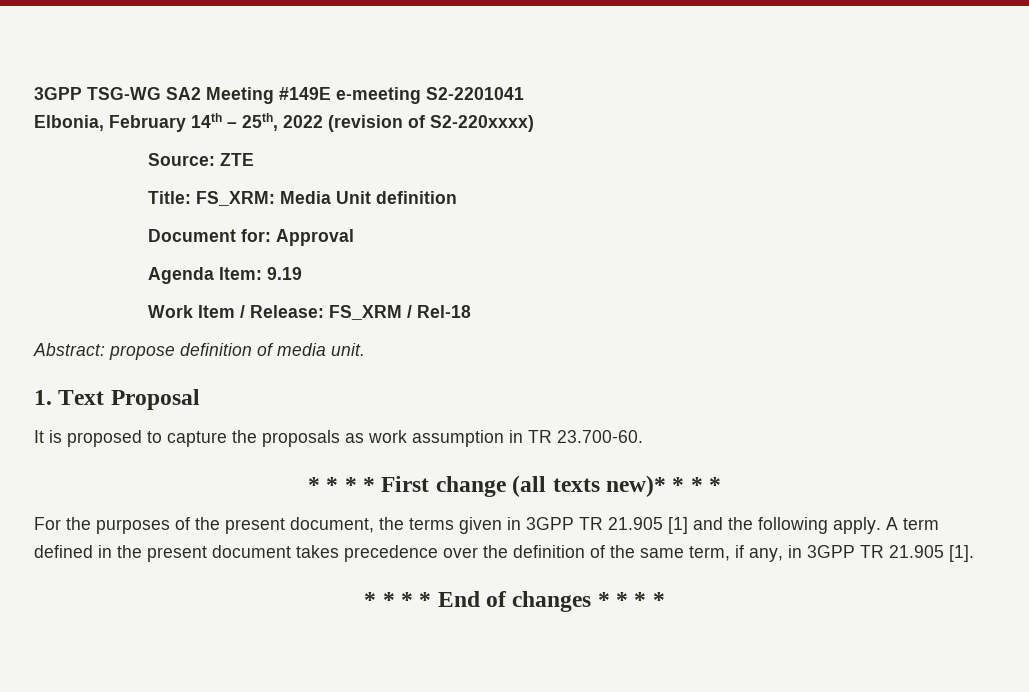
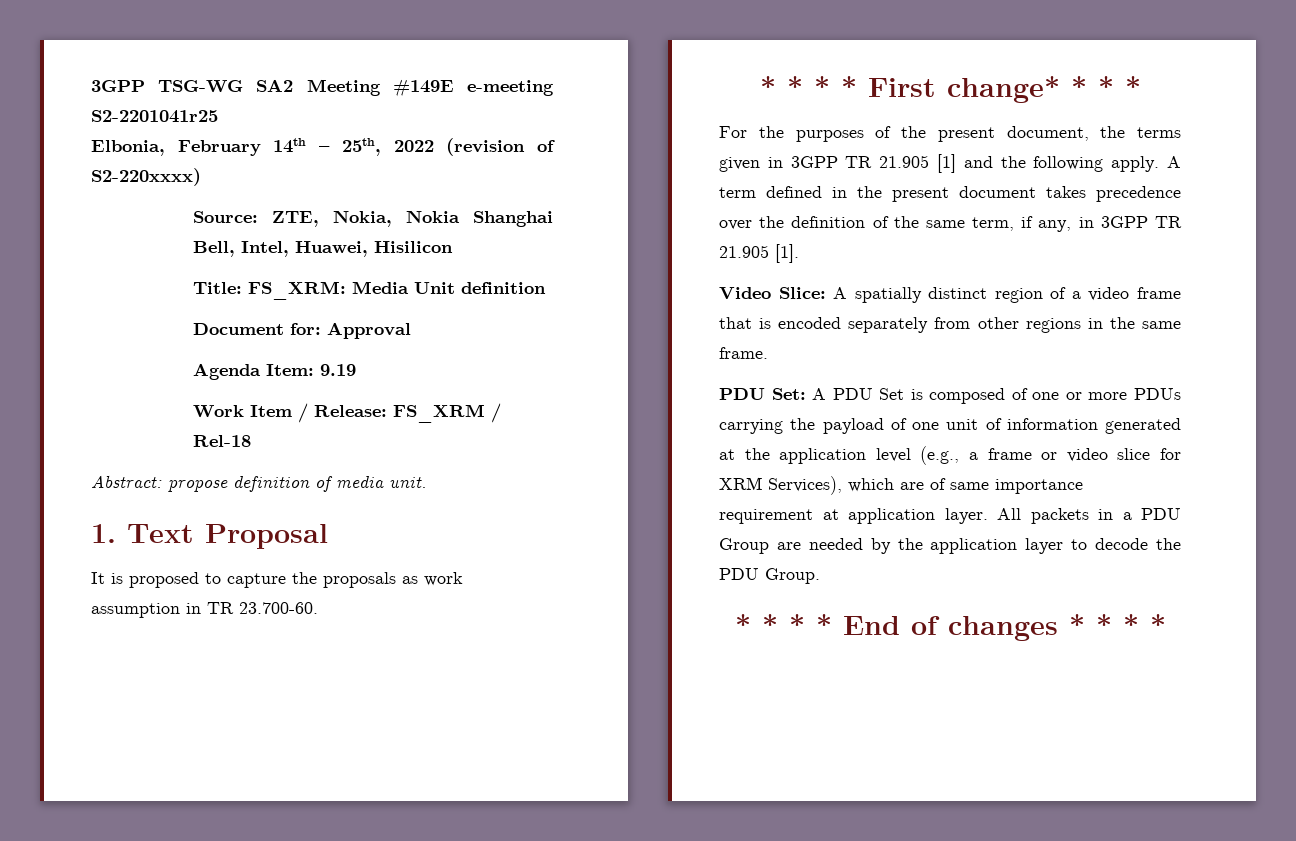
- 3GPP TSG-WG SA2 Meeting #149E e-meeting S2-2201041
+ 3GPP TSG-WG SA2 Meeting #149E e-meeting S2-2201041r25
- Source: ZTE
+ Source: ZTE, Nokia, Nokia Shanghai Bell, Intel, Huawei, Hisilicon
- * * * * First change (all texts new)* * * *
+ * * * * First change* * * *
+ Video Slice: A spatially distinct region of a video frame that is encoded separately from other regions in the same frame.
+ PDU Set: A PDU Set is composed of one or more PDUs carrying the payload of one unit of information generated at the application level (e.g., a frame or video slice for XRM Services), which are of same importance requirement at application layer. All packets in a PDU Group are needed by the application layer to decode the PDU Group.

